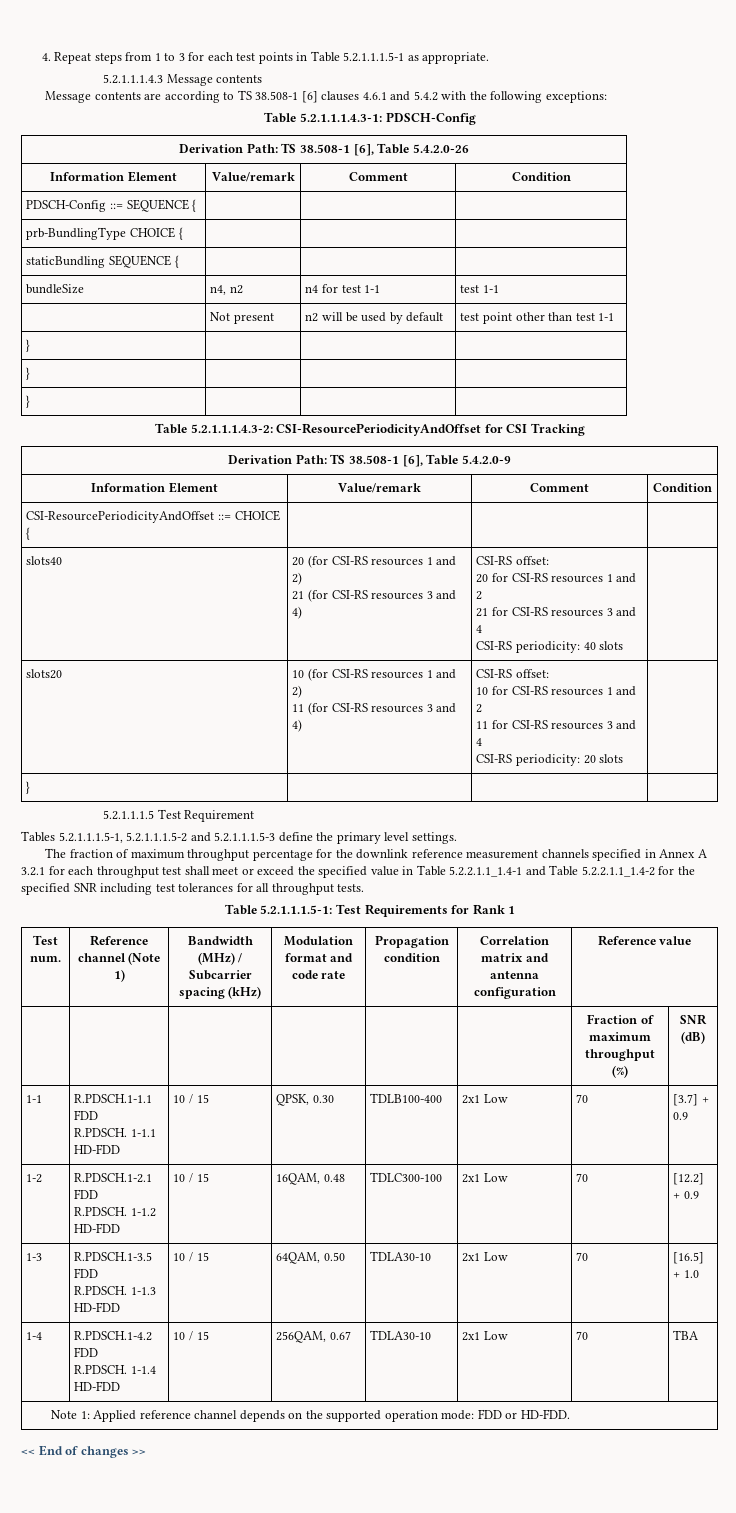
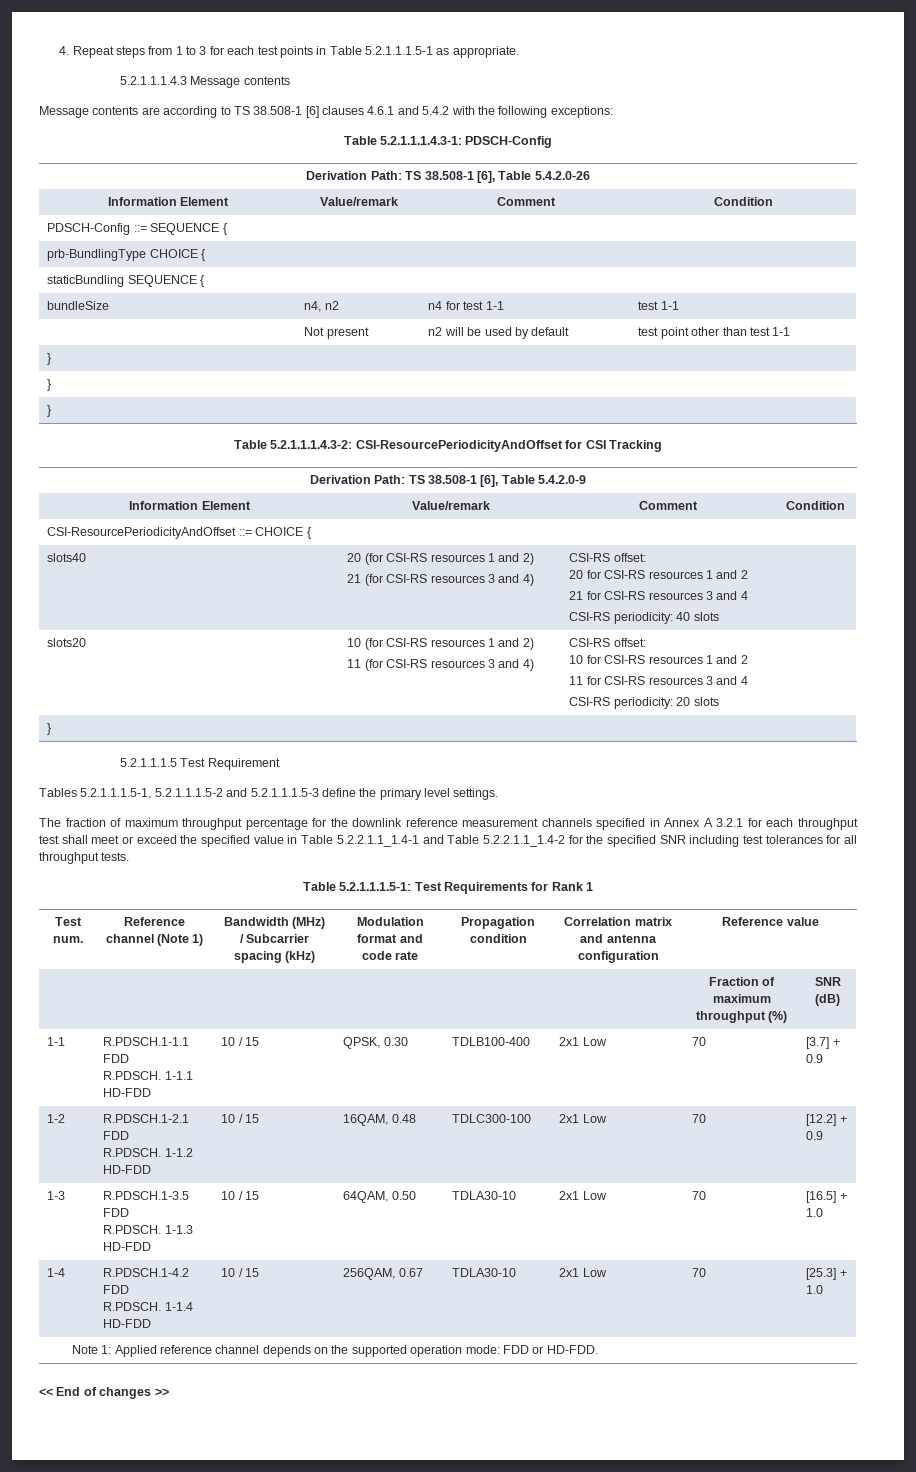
  1-4 | R.PDSCH.1-4.2 FDD
- R.PDSCH. 1-1.4 HD-FDD | 10 / 15 | 256QAM, 0.67 | TDLA30-10 | 2x1 Low | 70 | TBA
+ R.PDSCH. 1-1.4 HD-FDD | 10 / 15 | 256QAM, 0.67 | TDLA30-10 | 2x1 Low | 70 | [25.3] + 1.0

